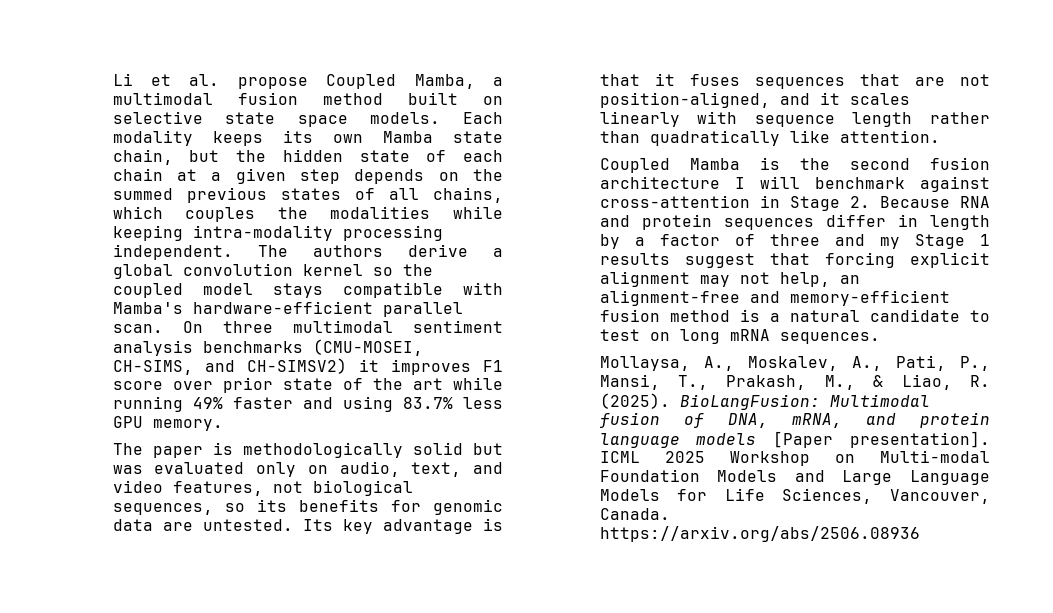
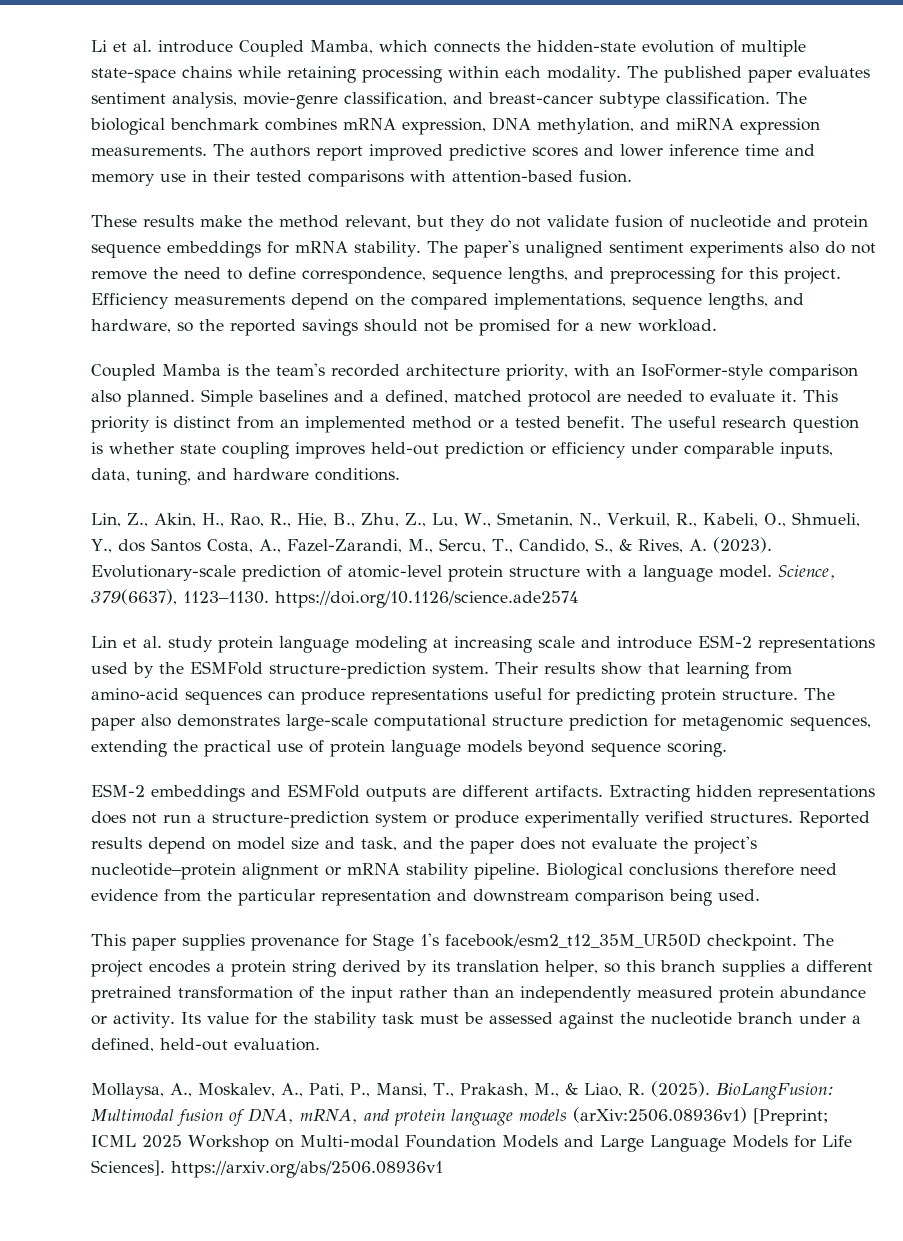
- Li et al. propose Coupled Mamba, a multimodal fusion method built on selective state space models. Each modality keeps its own Mamba state chain, but the hidden state of each chain at a given step depends on the summed previous states of all chains, which couples the modalities while keeping intra-modality processing independent. The authors derive a global convolution kernel so the coupled model stays compatible with Mamba's hardware-efficient parallel scan. On three multimodal sentiment analysis benchmarks (CMU-MOSEI, CH-SIMS, and CH-SIMSV2) it improves F1 score over prior state of the art while running 49% faster and using 83.7% less GPU memory.
- The paper is methodologically solid but was evaluated only on audio, text, and video features, not biological sequences, so its benefits for genomic data are untested. Its key advantage is that it fuses sequences that are not position-aligned, and it scales linearly with sequence length rather than quadratically like attention.
- Coupled Mamba is the second fusion architecture I will benchmark against cross-attention in Stage 2. Because RNA and protein sequences differ in length by a factor of three and my Stage 1 results suggest that forcing explicit alignment may not help, an alignment-free and memory-efficient fusion method is a natural candidate to test on long mRNA sequences.
+ Li et al. introduce Coupled Mamba, which connects the hidden-state evolution of multiple state-space chains while retaining processing within each modality. The published paper evaluates sentiment analysis, movie-genre classification, and breast-cancer subtype classification. The biological benchmark combines mRNA expression, DNA methylation, and miRNA expression measurements. The authors report improved predictive scores and lower inference time and memory use in their tested comparisons with attention-based fusion.
+ These results make the method relevant, but they do not validate fusion of nucleotide and protein sequence embeddings for mRNA stability. The paper's unaligned sentiment experiments also do not remove the need to define correspondence, sequence lengths, and preprocessing for this project. Efficiency measurements depend on the compared implementations, sequence lengths, and hardware, so the reported savings should not be promised for a new workload.
+ Coupled Mamba is the team's recorded architecture priority, with an IsoFormer-style comparison also planned. Simple baselines and a defined, matched protocol are needed to evaluate it. This priority is distinct from an implemented method or a tested benefit. The useful research question is whether state coupling improves held-out prediction or efficiency under comparable inputs, data, tuning, and hardware conditions.
+ Lin, Z., Akin, H., Rao, R., Hie, B., Zhu, Z., Lu, W., Smetanin, N., Verkuil, R., Kabeli, O., Shmueli, Y., dos Santos Costa, A., Fazel-Zarandi, M., Sercu, T., Candido, S., & Rives, A. (2023). Evolutionary-scale prediction of atomic-level protein structure with a language model. Science, 379(6637), 1123–1130. https://doi.org/10.1126/science.ade2574
+ Lin et al. study protein language modeling at increasing scale and introduce ESM-2 representations used by the ESMFold structure-prediction system. Their results show that learning from amino-acid sequences can produce representations useful for predicting protein structure. The paper also demonstrates large-scale computational structure prediction for metagenomic sequences, extending the practical use of protein language models beyond sequence scoring.
+ ESM-2 embeddings and ESMFold outputs are different artifacts. Extracting hidden representations does not run a structure-prediction system or produce experimentally verified structures. Reported results depend on model size and task, and the paper does not evaluate the project's nucleotide–protein alignment or mRNA stability pipeline. Biological conclusions therefore need evidence from the particular representation and downstream comparison being used.
+ This paper supplies provenance for Stage 1's facebook/esm2_t12_35M_UR50D checkpoint. The project encodes a protein string derived by its translation helper, so this branch supplies a different pretrained transformation of the input rather than an independently measured protein abundance or activity. Its value for the stability task must be assessed against the nucleotide branch under a defined, held-out evaluation.
- BioLangFusion: Multimodal fusion of DNA, mRNA, and protein language models [Paper presentation]. ICML 2025 Workshop on Multi-modal Foundation Models and Large Language Models for Life Sciences, Vancouver, Canada. https://arxiv.org/abs/2506.08936
+ BioLangFusion: Multimodal fusion of DNA, mRNA, and protein language models (arXiv:2506.08936v1) [Preprint; ICML 2025 Workshop on Multi-modal Foundation Models and Large Language Models for Life Sciences]. https://arxiv.org/abs/2506.08936v1

